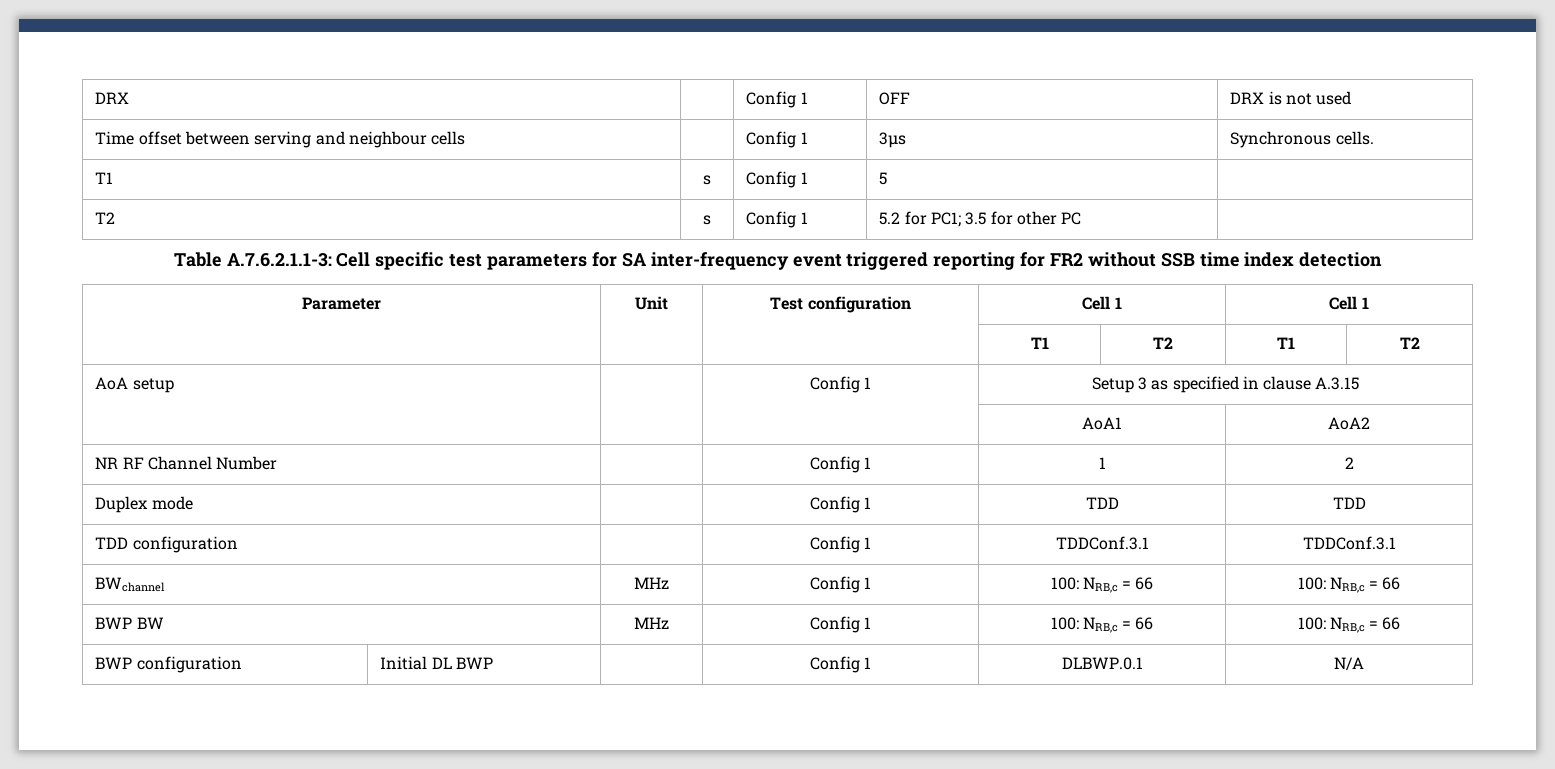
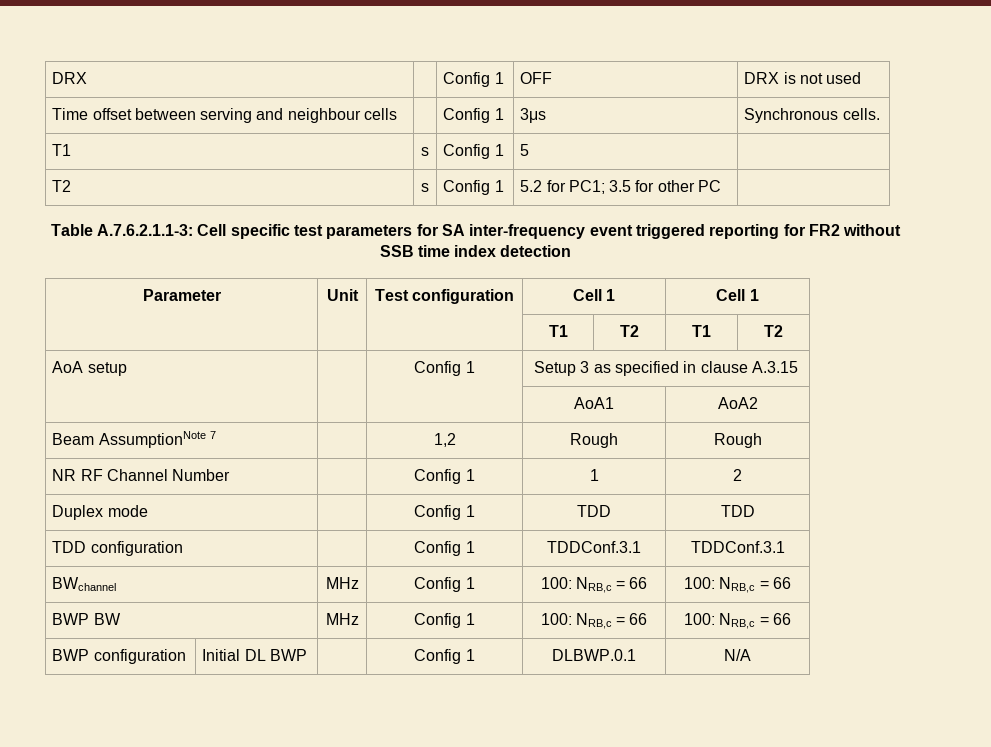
+ Beam AssumptionNote 7 | | 1,2 | Rough | Rough

